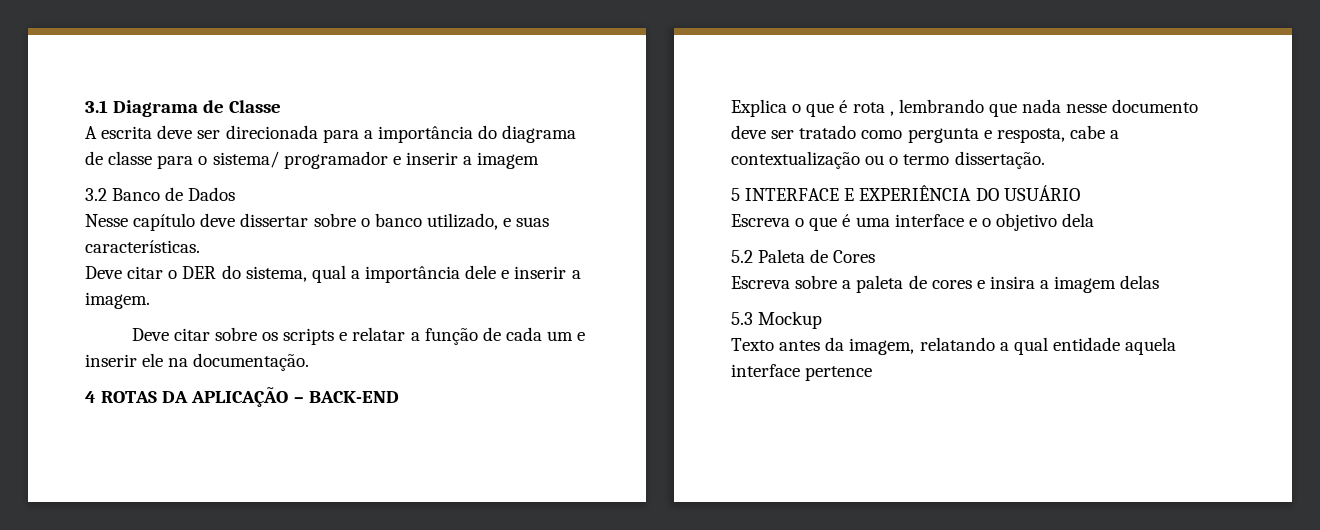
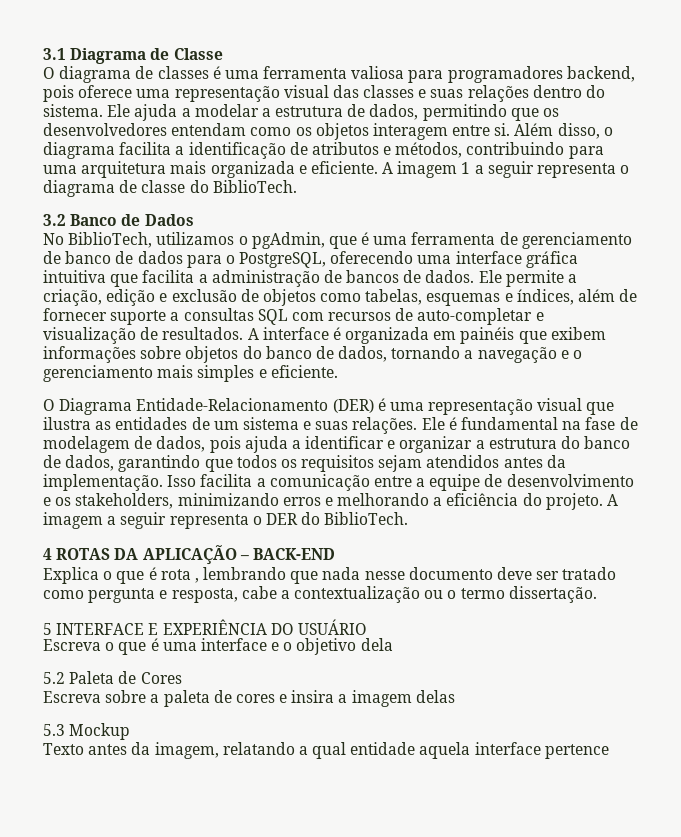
- A escrita deve ser direcionada para a importância do diagrama de classe para o sistema/ programador e inserir a imagem
+ O diagrama de classes é uma ferramenta valiosa para programadores backend, pois oferece uma representação visual das classes e suas relações dentro do sistema. Ele ajuda a modelar a estrutura de dados, permitindo que os desenvolvedores entendam como os objetos interagem entre si. Além disso, o diagrama facilita a identificação de atributos e métodos, contribuindo para uma arquitetura mais organizada e eficiente. A imagem 1 a seguir representa o diagrama de classe do BiblioTech.
  3.2 Banco de Dados
- Nesse capítulo deve dissertar sobre o banco utilizado, e suas características.
- Deve citar o DER do sistema, qual a importância dele e inserir a imagem.
- Deve citar sobre os scripts e relatar a função de cada um e inserir ele na documentação.
+ No BiblioTech, utilizamos o pgAdmin, que é uma ferramenta de gerenciamento de banco de dados para o PostgreSQL, oferecendo uma interface gráfica intuitiva que facilita a administração de bancos de dados. Ele permite a criação, edição e exclusão de objetos como tabelas, esquemas e índices, além de fornecer suporte a consultas SQL com recursos de auto-completar e visualização de resultados. A interface é organizada em painéis que exibem informações sobre objetos do banco de dados, tornando a navegação e o gerenciamento mais simples e eficiente.
+ O Diagrama Entidade-Relacionamento (DER) é uma representação visual que ilustra as entidades de um sistema e suas relações. Ele é fundamental na fase de modelagem de dados, pois ajuda a identificar e organizar a estrutura do banco de dados, garantindo que todos os requisitos sejam atendidos antes da implementação. Isso facilita a comunicação entre a equipe de desenvolvimento e os stakeholders, minimizando erros e melhorando a eficiência do projeto. A imagem a seguir representa o DER do BiblioTech.

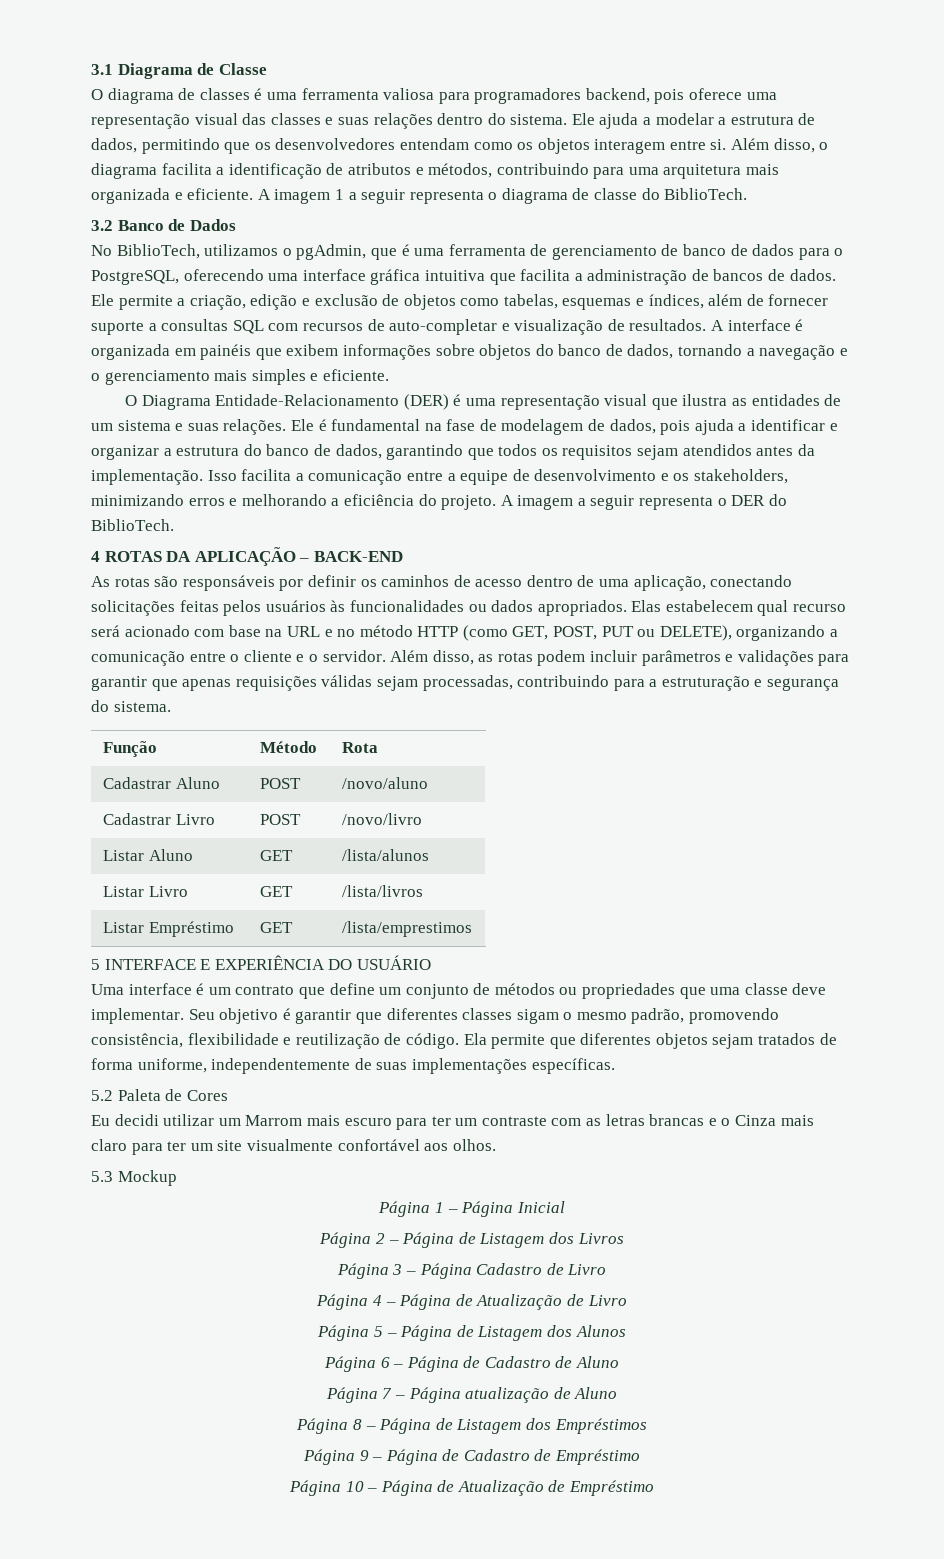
- Explica o que é rota , lembrando que nada nesse documento deve ser tratado como pergunta e resposta, cabe a contextualização ou o termo dissertação.
+ As rotas são responsáveis por definir os caminhos de acesso dentro de uma aplicação, conectando solicitações feitas pelos usuários às funcionalidades ou dados apropriados. Elas estabelecem qual recurso será acionado com base na URL e no método HTTP (como GET, POST, PUT ou DELETE), organizando a comunicação entre o cliente e o servidor. Além disso, as rotas podem incluir parâmetros e validações para garantir que apenas requisições válidas sejam processadas, contribuindo para a estruturação e segurança do sistema.
+ Função | Método | Rota
+ Cadastrar Aluno | POST | /novo/aluno
+ Cadastrar Livro | POST | /novo/livro
+ Listar Aluno | GET | /lista/alunos
+ Listar Livro | GET | /lista/livros
+ Listar Empréstimo | GET | /lista/emprestimos
- Escreva o que é uma interface e o objetivo dela
+ Uma interface é um contrato que define um conjunto de métodos ou propriedades que uma classe deve implementar. Seu objetivo é garantir que diferentes classes sigam o mesmo padrão, promovendo consistência, flexibilidade e reutilização de código. Ela permite que diferentes objetos sejam tratados de forma uniforme, independentemente de suas implementações específicas.
  5.2 Paleta de Cores
- Escreva sobre a paleta de cores e insira a imagem delas
+ Eu decidi utilizar um Marrom mais escuro para ter um contraste com as letras brancas e o Cinza mais claro para ter um site visualmente confortável aos olhos.
  5.3 Mockup
- Texto antes da imagem, relatando a qual entidade aquela interface pertence
+ Página 1 – Página Inicial
+ Página 2 – Página de Listagem dos Livros
+ Página 3 – Página Cadastro de Livro
+ Página 4 – Página de Atualização de Livro
+ Página 5 – Página de Listagem dos Alunos
+ Página 6 – Página de Cadastro de Aluno
+ Página 7 – Página atualização de Aluno
+ Página 8 – Página de Listagem dos Empréstimos
+ Página 9 – Página de Cadastro de Empréstimo
+ Página 10 – Página de Atualização de Empréstimo

